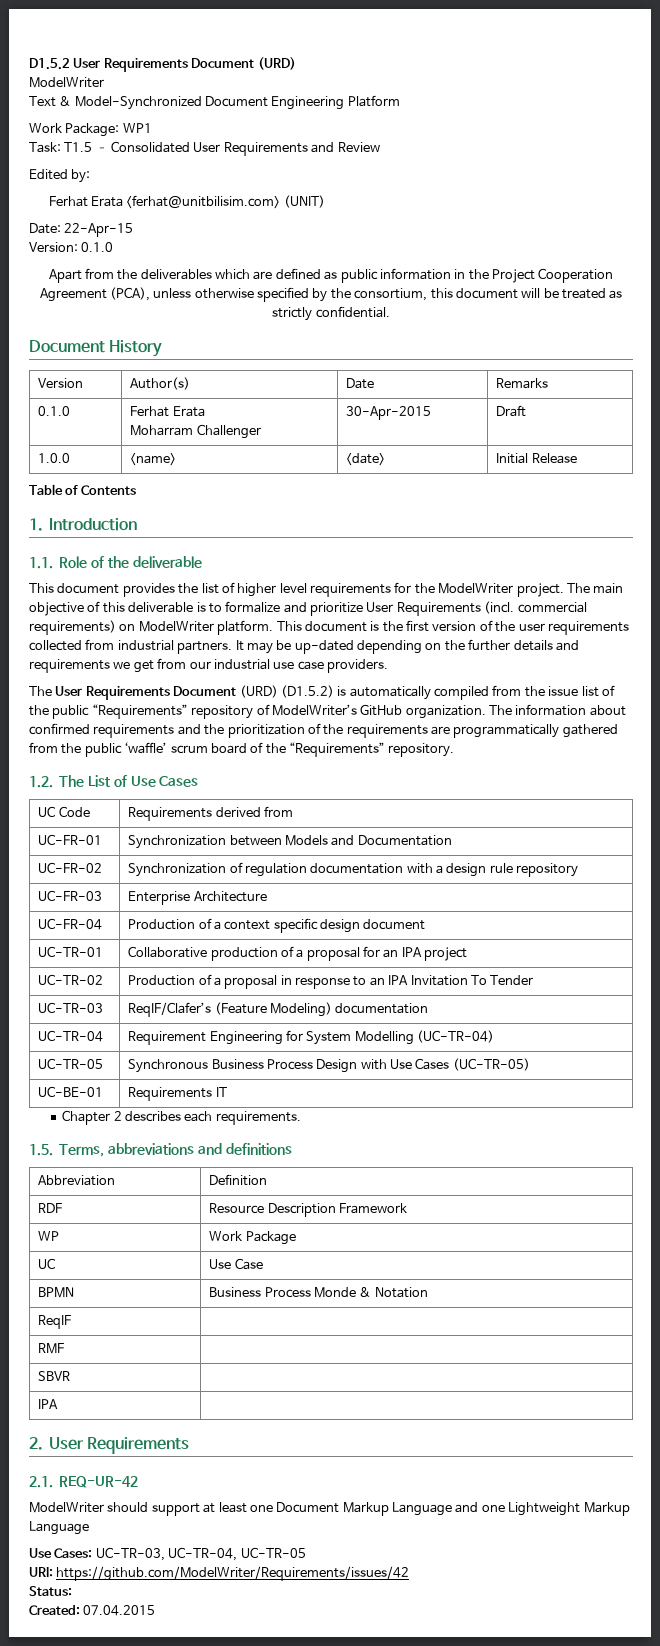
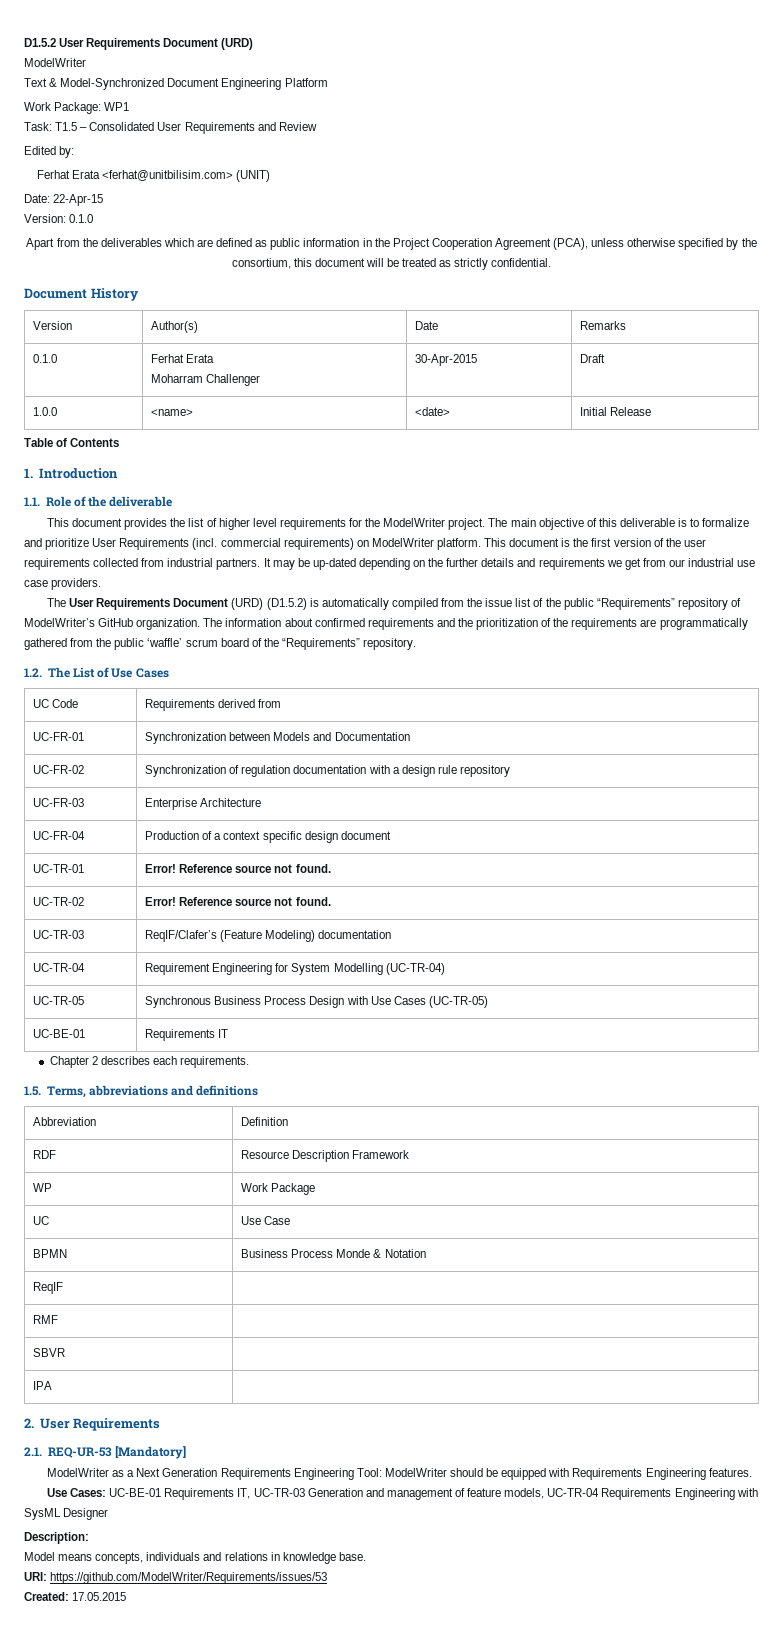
- UC-TR-01 | Collaborative production of a proposal for an IPA project
- UC-TR-02 | Production of a proposal in response to an IPA Invitation To Tender
+ UC-TR-01 | Error! Reference source not found.
+ UC-TR-02 | Error! Reference source not found.
- 2.1. REQ-UR-42
- ModelWriter should support at least one Document Markup Language and one Lightweight Markup Language
- Use Cases: UC-TR-03, UC-TR-04, UC-TR-05
+ 2.1. REQ-UR-53 [Mandatory]
+ ModelWriter as a Next Generation Requirements Engineering Tool: ModelWriter should be equipped with Requirements Engineering features.
+ Use Cases: UC-BE-01 Requirements IT, UC-TR-03 Generation and management of feature models, UC-TR-04 Requirements Engineering with SysML Designer
+ Description:
+ Model means concepts, individuals and relations in knowledge base.
- URI: https://github.com/ModelWriter/Requirements/issues/42
- Status:
+ URI: https://github.com/ModelWriter/Requirements/issues/53
- Created: 07.04.2015
+ Created: 17.05.2015

